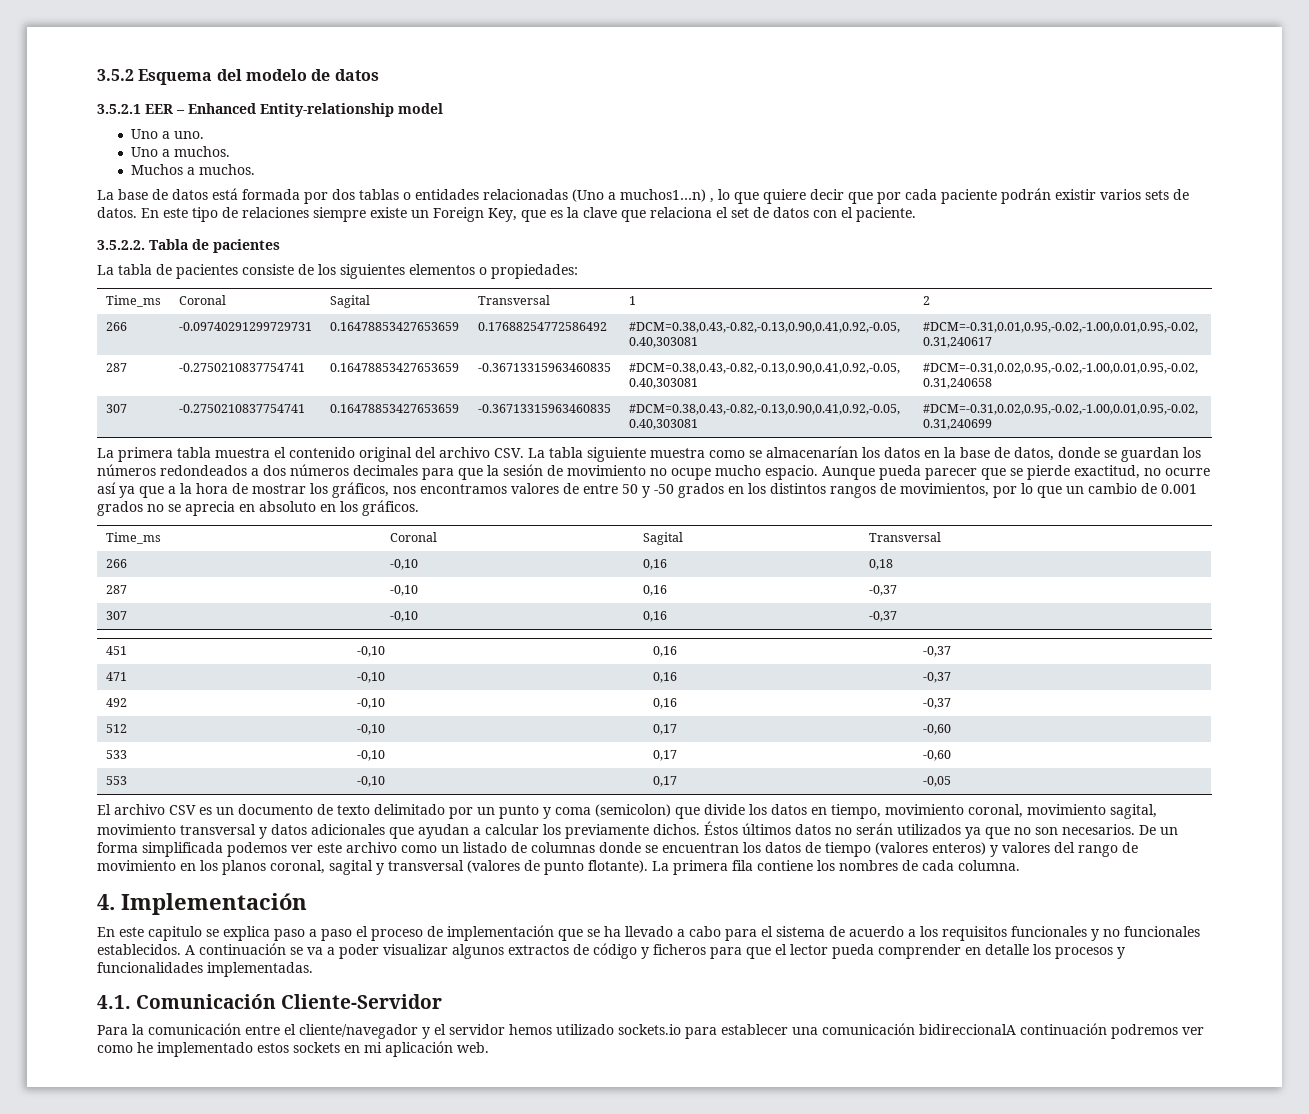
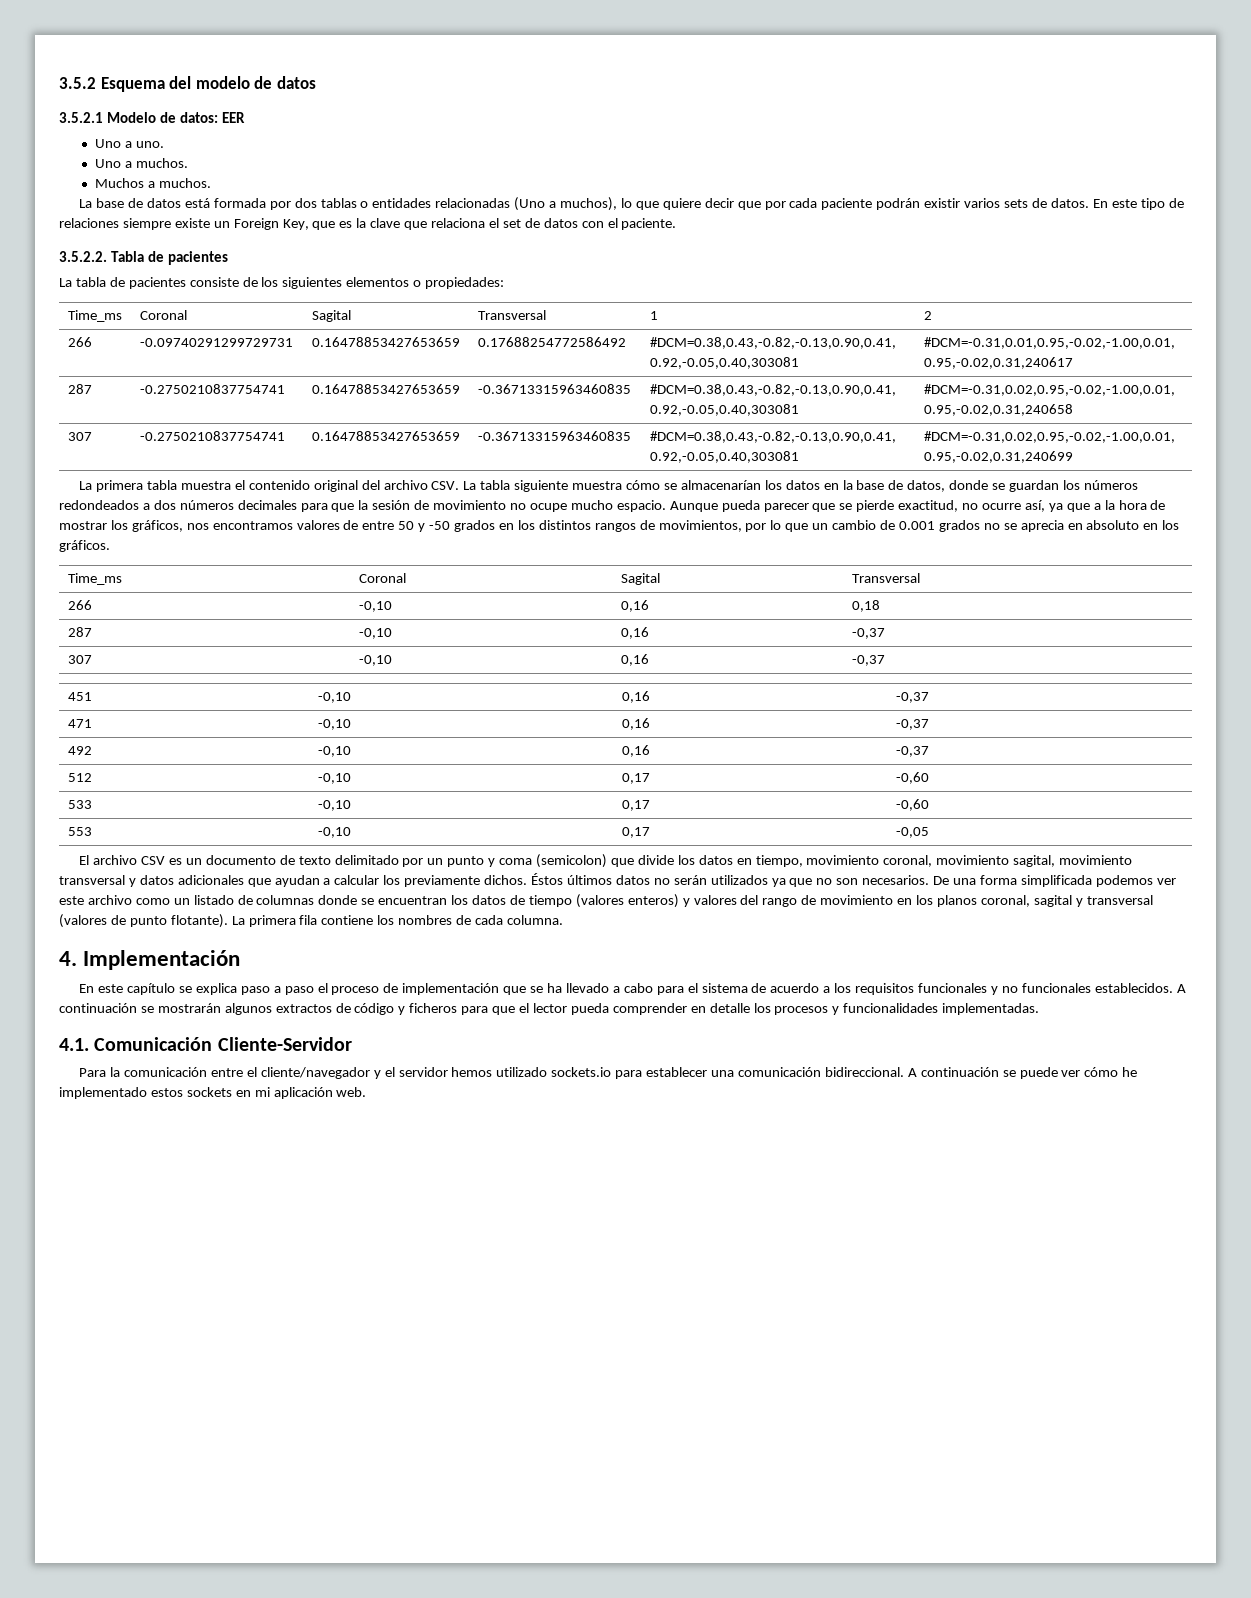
- 3.5.2.1 EER – Enhanced Entity-relationship model
+ 3.5.2.1 Modelo de datos: EER
- La base de datos está formada por dos tablas o entidades relacionadas (Uno a muchos1…n) , lo que quiere decir que por cada paciente podrán existir varios sets de datos.
+ La base de datos está formada por dos tablas o entidades relacionadas (Uno a muchos), lo que quiere decir que por cada paciente podrán existir varios sets de datos.
- La primera tabla muestra el contenido original del archivo CSV. La tabla siguiente muestra como se almacenarían los datos en la base de datos, donde se guardan los números redondeados a dos números decimales para que la sesión de movimiento no ocupe mucho espacio.
+ La primera tabla muestra el contenido original del archivo CSV. La tabla siguiente muestra cómo se almacenarían los datos en la base de datos, donde se guardan los números redondeados a dos números decimales para que la sesión de movimiento no ocupe mucho espacio.
- Aunque pueda parecer que se pierde exactitud, no ocurre así ya que a la hora de mostrar los gráficos, nos encontramos valores de entre 50 y -50 grados en los distintos rangos de movimientos, por lo que un cambio de 0.001 grados no se aprecia en absoluto en los gráficos.
+ Aunque pueda parecer que se pierde exactitud, no ocurre así, ya que a la hora de mostrar los gráficos, nos encontramos valores de entre 50 y -50 grados en los distintos rangos de movimientos, por lo que un cambio de 0.001 grados no se aprecia en absoluto en los gráficos.
- De un forma simplificada podemos ver este archivo como un listado de columnas donde se encuentran los datos de tiempo (valores enteros) y valores del rango de movimiento en los planos coronal, sagital y transversal (valores de punto flotante).
+ De una forma simplificada podemos ver este archivo como un listado de columnas donde se encuentran los datos de tiempo (valores enteros) y valores del rango de movimiento en los planos coronal, sagital y transversal (valores de punto flotante).
- En este capitulo se explica paso a paso el proceso de implementación que se ha llevado a cabo para el sistema de acuerdo a los requisitos funcionales y no funcionales establecidos.
+ En este capítulo se explica paso a paso el proceso de implementación que se ha llevado a cabo para el sistema de acuerdo a los requisitos funcionales y no funcionales establecidos.
- A continuación se va a poder visualizar algunos extractos de código y ficheros para que el lector pueda comprender en detalle los procesos y funcionalidades implementadas.
+ A continuación se mostrarán algunos extractos de código y ficheros para que el lector pueda comprender en detalle los procesos y funcionalidades implementadas.
- Para la comunicación entre el cliente/navegador y el servidor hemos utilizado sockets.io para establecer una comunicación bidireccionalA continuación podremos ver como he implementado estos sockets en mi aplicación web.
+ Para la comunicación entre el cliente/navegador y el servidor hemos utilizado sockets.io para establecer una comunicación bidireccional. A continuación se puede ver cómo he implementado estos sockets en mi aplicación web.

